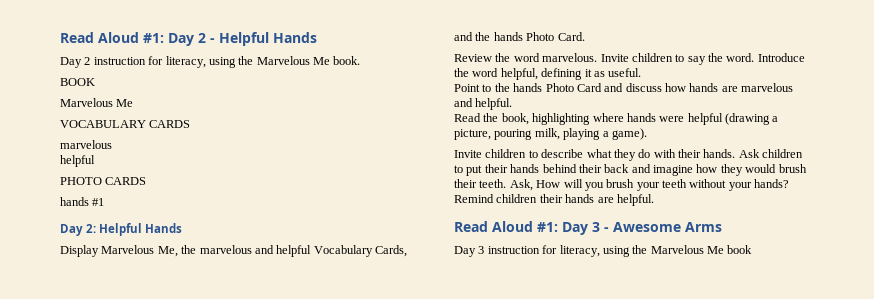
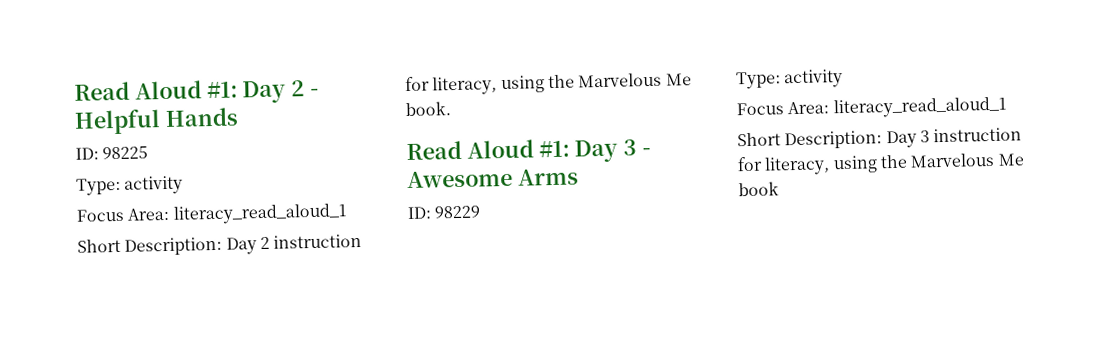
- Day 2 instruction for literacy, using the Marvelous Me book.
+ ID: 98225
+ Type: activity
+ Focus Area: literacy_read_aloud_1
+ Short Description: Day 2 instruction for literacy, using the Marvelous Me book.
- BOOK
- Marvelous Me
- VOCABULARY CARDS
- marvelous
- helpful
- PHOTO CARDS
- hands #1
- Day 2: Helpful Hands
- Display Marvelous Me, the marvelous and helpful Vocabulary Cards, and the hands Photo Card.
- Review the word marvelous. Invite children to say the word. Introduce the word helpful, defining it as useful.
- Point to the hands Photo Card and discuss how hands are marvelous and helpful.
- Read the book, highlighting where hands were helpful (drawing a picture, pouring milk, playing a game).
- Invite children to describe what they do with their hands. Ask children to put their hands behind their back and imagine how they would brush their teeth. Ask, How will you brush your teeth without your hands? Remind children their hands are helpful.
- Day 3 instruction for literacy, using the Marvelous Me book
+ ID: 98229
+ Type: activity
+ Focus Area: literacy_read_aloud_1
+ Short Description: Day 3 instruction for literacy, using the Marvelous Me book

